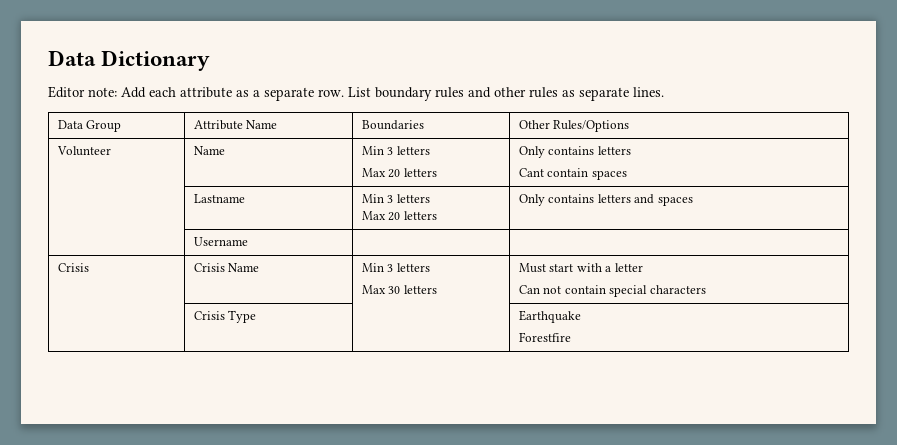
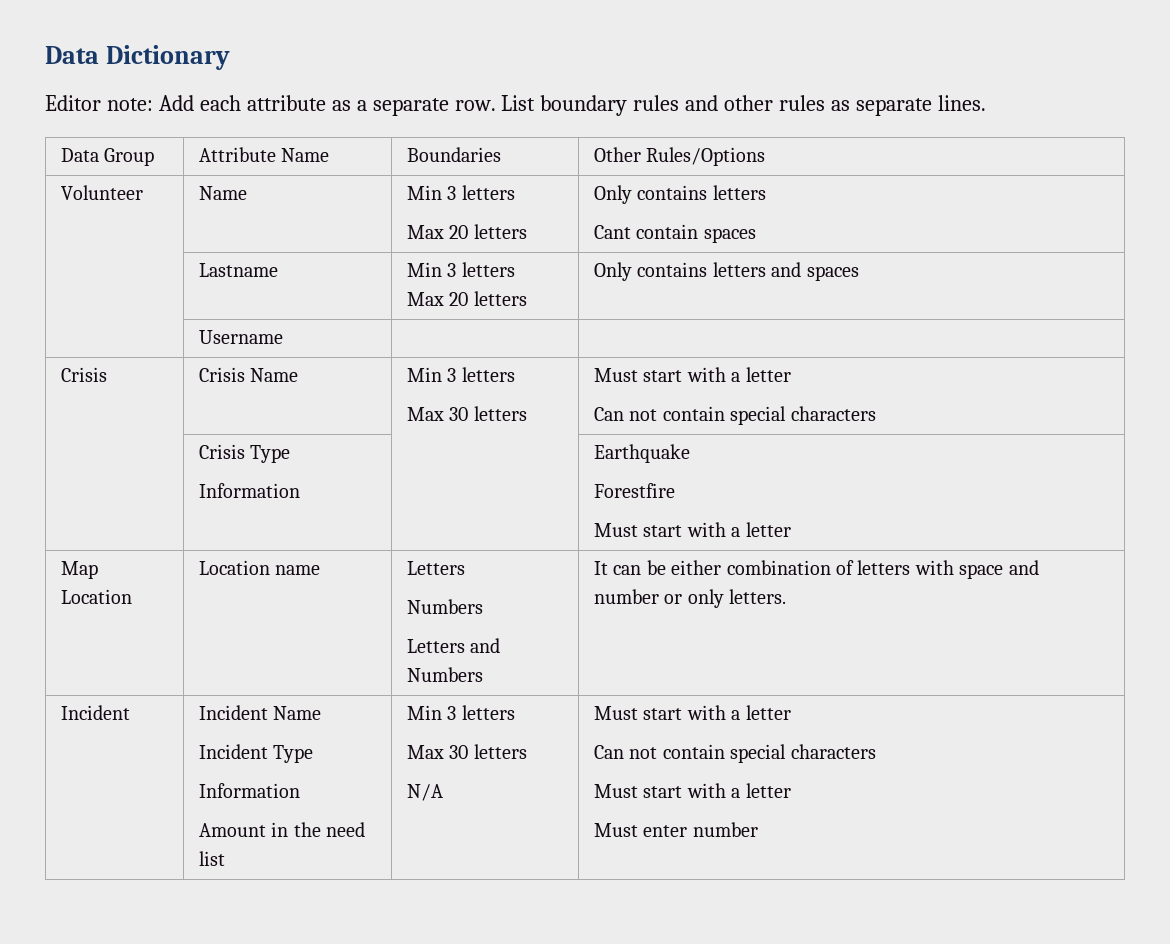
- | Crisis Type | | Earthquake
+ | Crisis Type
+ Information | | Earthquake
  Forestfire
+ Must start with a letter
+ Map Location | Location name | Letters
+ Numbers
+ Letters and Numbers | It can be either combination of letters with space and number or only letters.
+ Incident | Incident Name
+ Incident Type
+ Information
+ Amount in the need list | Min 3 letters
+ Max 30 letters
+ N/A | Must start with a letter
+ Can not contain special characters
+ Must start with a letter
+ Must enter number

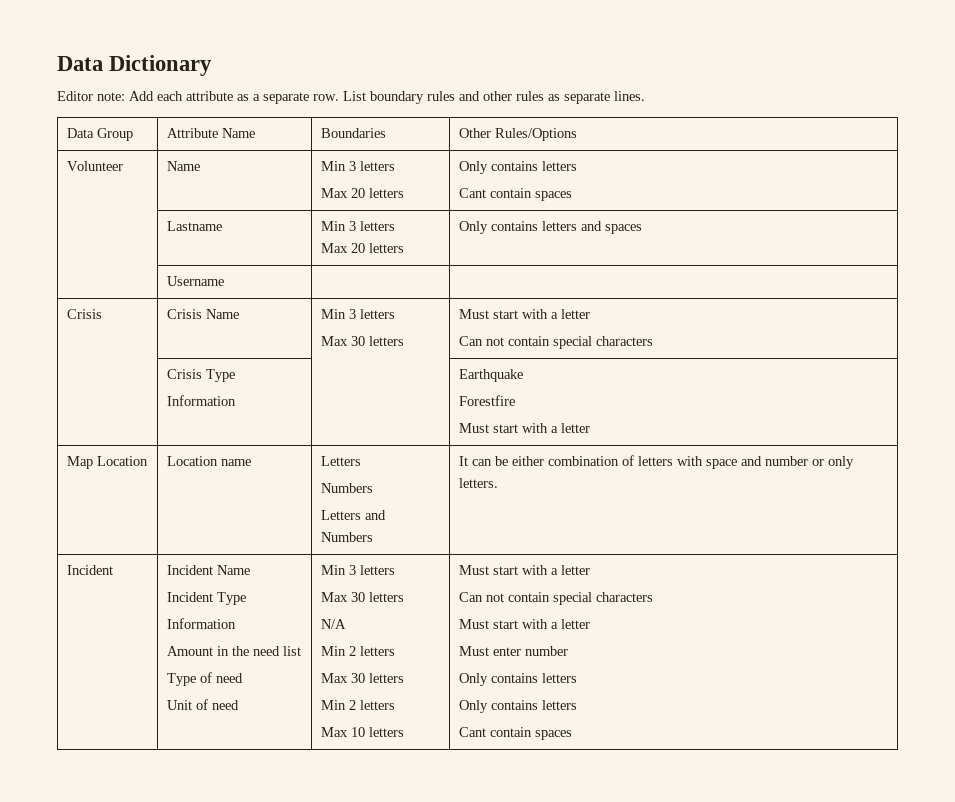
+ Type of need
+ Unit of need
  N/A
+ Min 2 letters
+ Max 30 letters
+ Min 2 letters
+ Max 10 letters
  Must enter number
+ Only contains letters
+ Only contains letters
+ Cant contain spaces

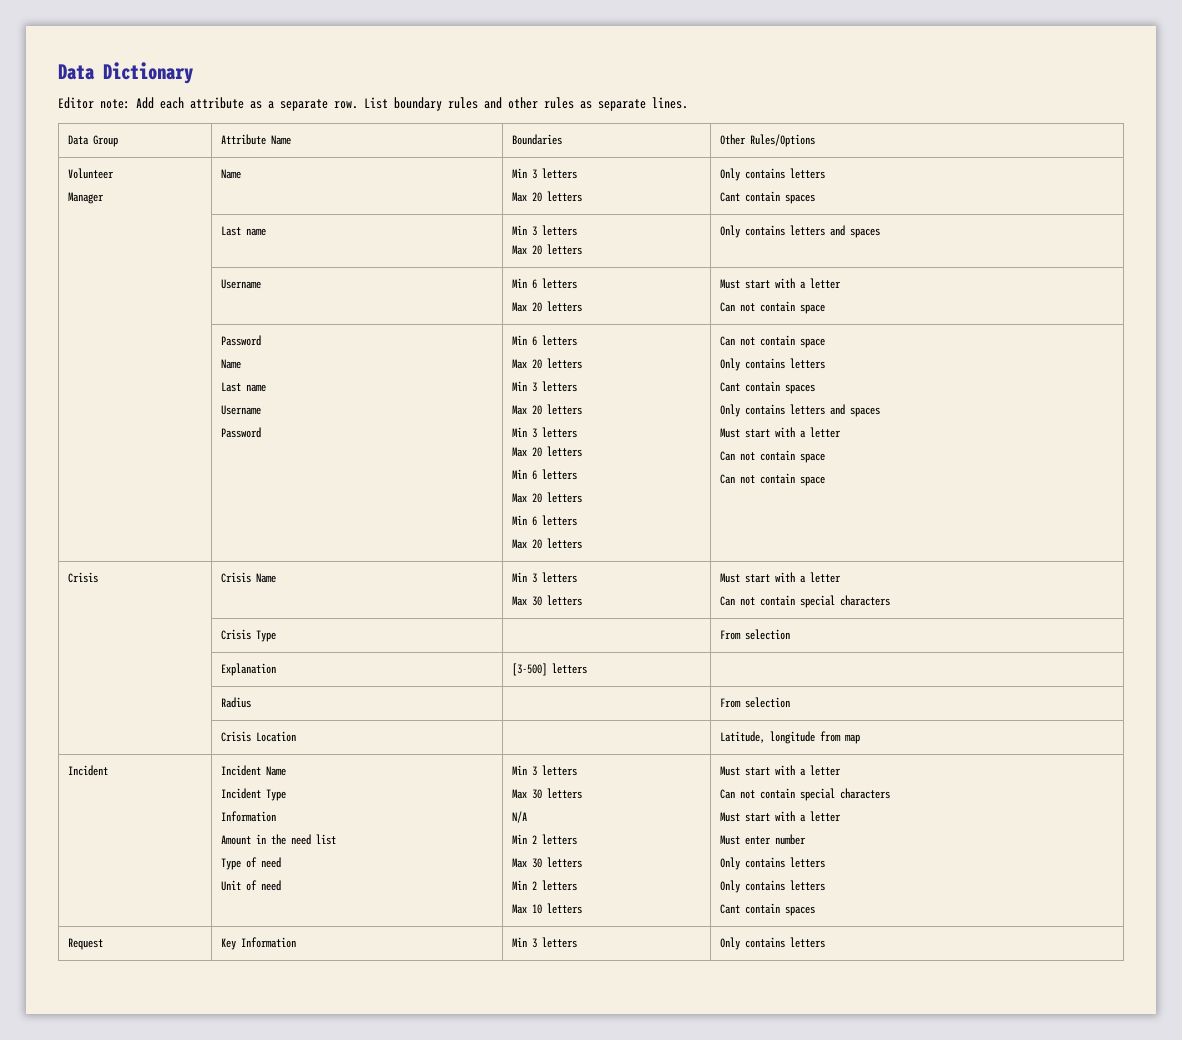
- Volunteer | Name | Min 3 letters
+ Volunteer
+ Manager | Name | Min 3 letters
- | Lastname | Min 3 letters
+ | Last name | Min 3 letters
- | Username | |
+ | Username | Min 6 letters
+ Max 20 letters | Must start with a letter
+ Can not contain space
+ | Password
+ Name
+ Last name
+ Username
+ Password | Min 6 letters
+ Max 20 letters
+ Min 3 letters
+ Max 20 letters
+ Min 3 letters
+ Max 20 letters
+ Min 6 letters
+ Max 20 letters
+ Min 6 letters
+ Max 20 letters | Can not contain space
+ Only contains letters
+ Cant contain spaces
+ Only contains letters and spaces
+ Must start with a letter
+ Can not contain space
+ Can not contain space
- | Crisis Type
- Information | | Earthquake
- Forestfire
- Must start with a letter
- Map Location | Location name | Letters
- Numbers
- Letters and Numbers | It can be either combination of letters with space and number or only letters.
+ | Crisis Type | | From selection
+ | Explanation | [3-500] letters |
+ | Radius | | From selection
+ | Crisis Location | | Latitude, longitude from map
+ Request | Key Information | Min 3 letters | Only contains letters

